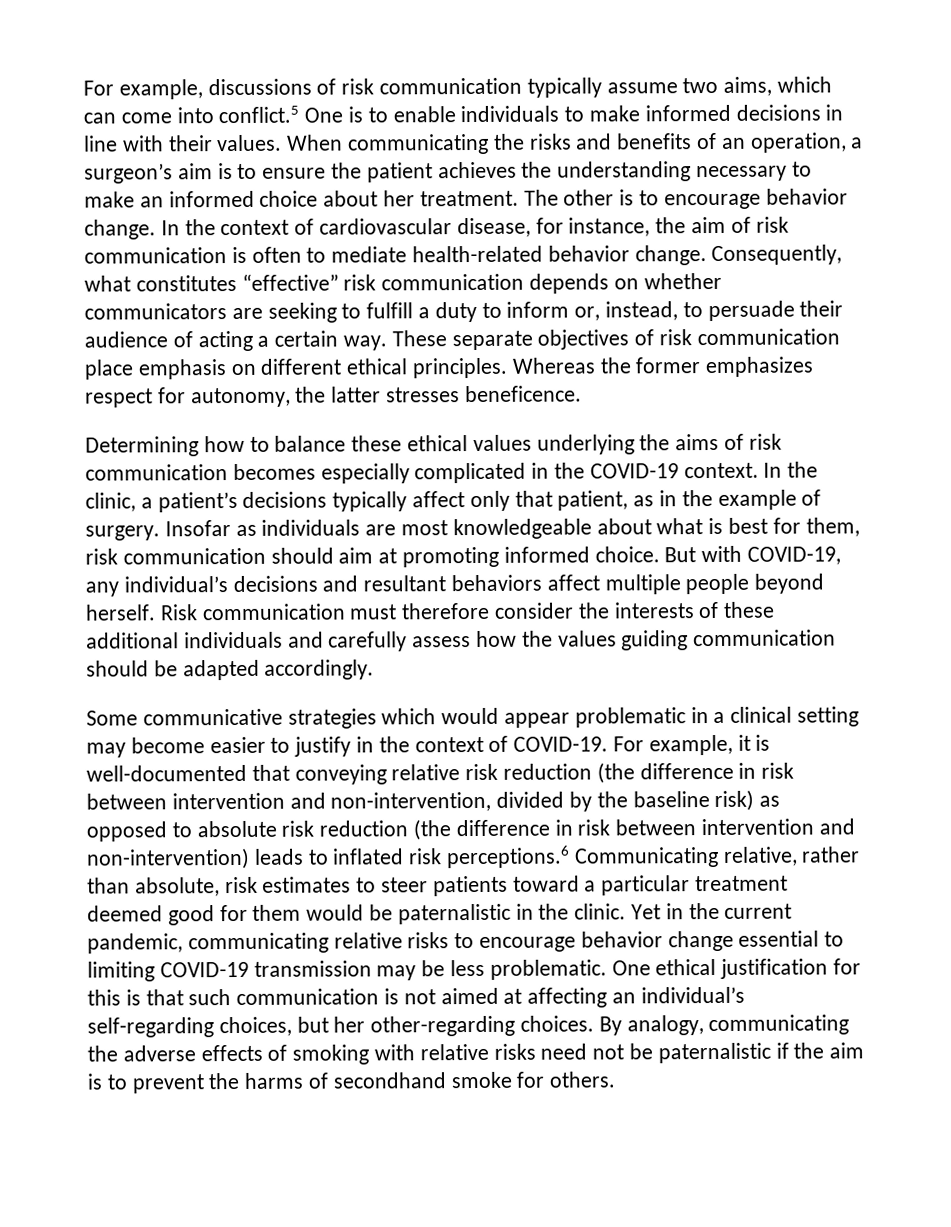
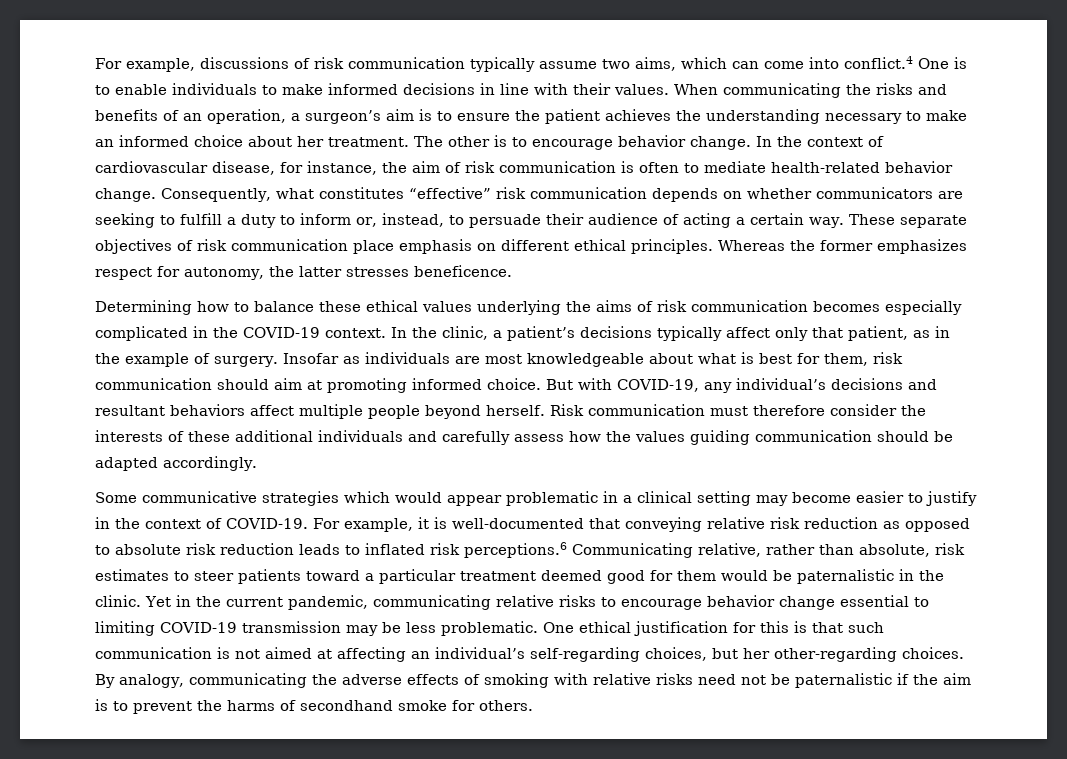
- For example, discussions of risk communication typically assume two aims, which can come into conflict.5 One is to enable individuals to make informed decisions in line with their values.
+ For example, discussions of risk communication typically assume two aims, which can come into conflict.4 One is to enable individuals to make informed decisions in line with their values.
- For example, it is well-documented that conveying relative risk reduction (the difference in risk between intervention and non-intervention, divided by the baseline risk) as opposed to absolute risk reduction (the difference in risk between intervention and non-intervention) leads to inflated risk perceptions.6 Communicating relative, rather than absolute, risk estimates to steer patients toward a particular treatment deemed good for them would be paternalistic in the clinic.
+ For example, it is well-documented that conveying relative risk reduction as opposed to absolute risk reduction leads to inflated risk perceptions.6 Communicating relative, rather than absolute, risk estimates to steer patients toward a particular treatment deemed good for them would be paternalistic in the clinic.

